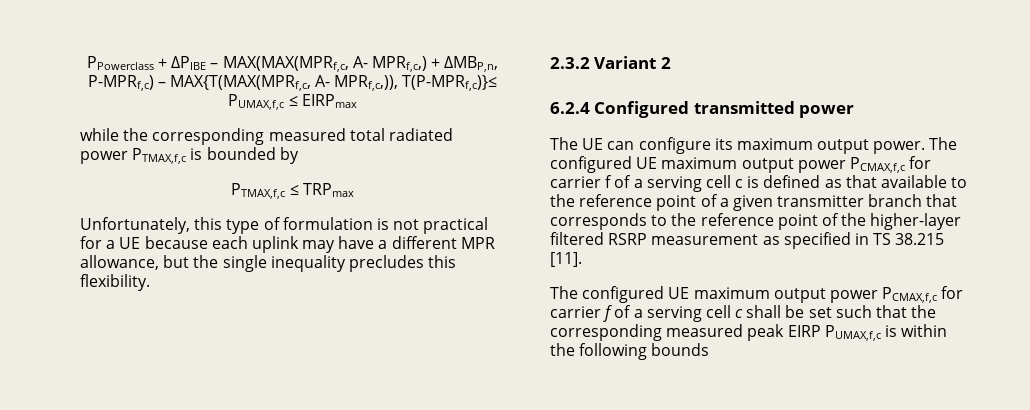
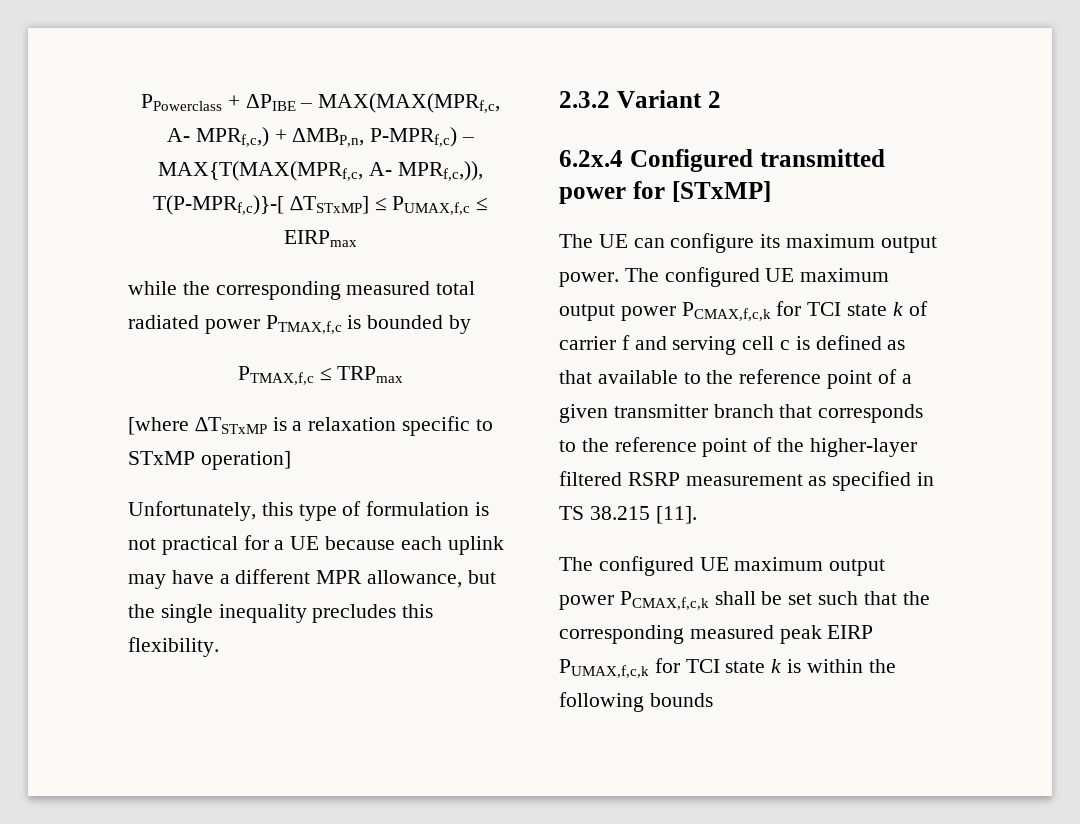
- PPowerclass + ΔPIBE – MAX(MAX(MPRf,c, A- MPRf,c,) + ΔMBP,n, P-MPRf,c) – MAX{T(MAX(MPRf,c, A- MPRf,c,)), T(P-MPRf,c)}≤ PUMAX,f,c ≤ EIRPmax
+ PPowerclass + ΔPIBE – MAX(MAX(MPRf,c, A- MPRf,c,) + ΔMBP,n, P-MPRf,c) – MAX{T(MAX(MPRf,c, A- MPRf,c,)), T(P-MPRf,c)}-[ ∆TSTxMP] ≤ PUMAX,f,c ≤ EIRPmax
+ [where ∆TSTxMP is a relaxation specific to STxMP operation]
- 6.2.4 Configured transmitted power
+ 6.2x.4 Configured transmitted power for [STxMP]
- The configured UE maximum output power PCMAX,f,c for carrier f of a serving cell c is defined as that available to the reference point of a given transmitter branch that corresponds to the reference point of the higher-layer filtered RSRP measurement as specified in TS 38.215 [11].
+ The configured UE maximum output power PCMAX,f,c,k for TCI state k of carrier f and serving cell c is defined as that available to the reference point of a given transmitter branch that corresponds to the reference point of the higher-layer filtered RSRP measurement as specified in TS 38.215 [11].
- The configured UE maximum output power PCMAX,f,c for carrier f of a serving cell c shall be set such that the corresponding measured peak EIRP PUMAX,f,c is within the following bounds
+ The configured UE maximum output power PCMAX,f,c,k shall be set such that the corresponding measured peak EIRP PUMAX,f,c,k for TCI state k is within the following bounds

